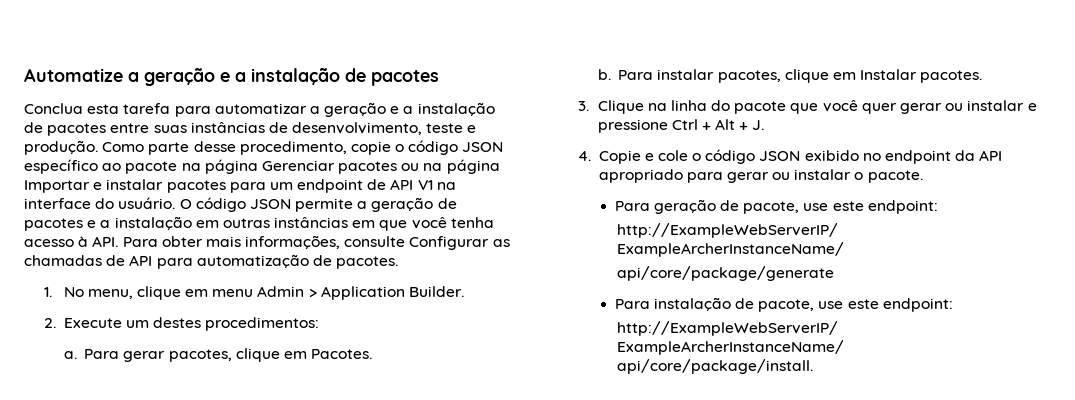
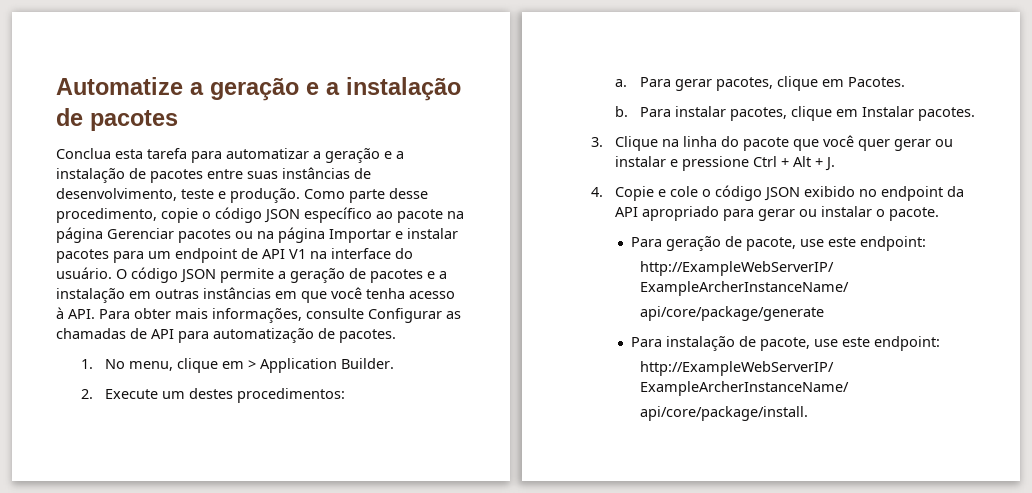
- 1. No menu, clique em menu Admin > Application Builder.
+ 1. No menu, clique em > Application Builder.

